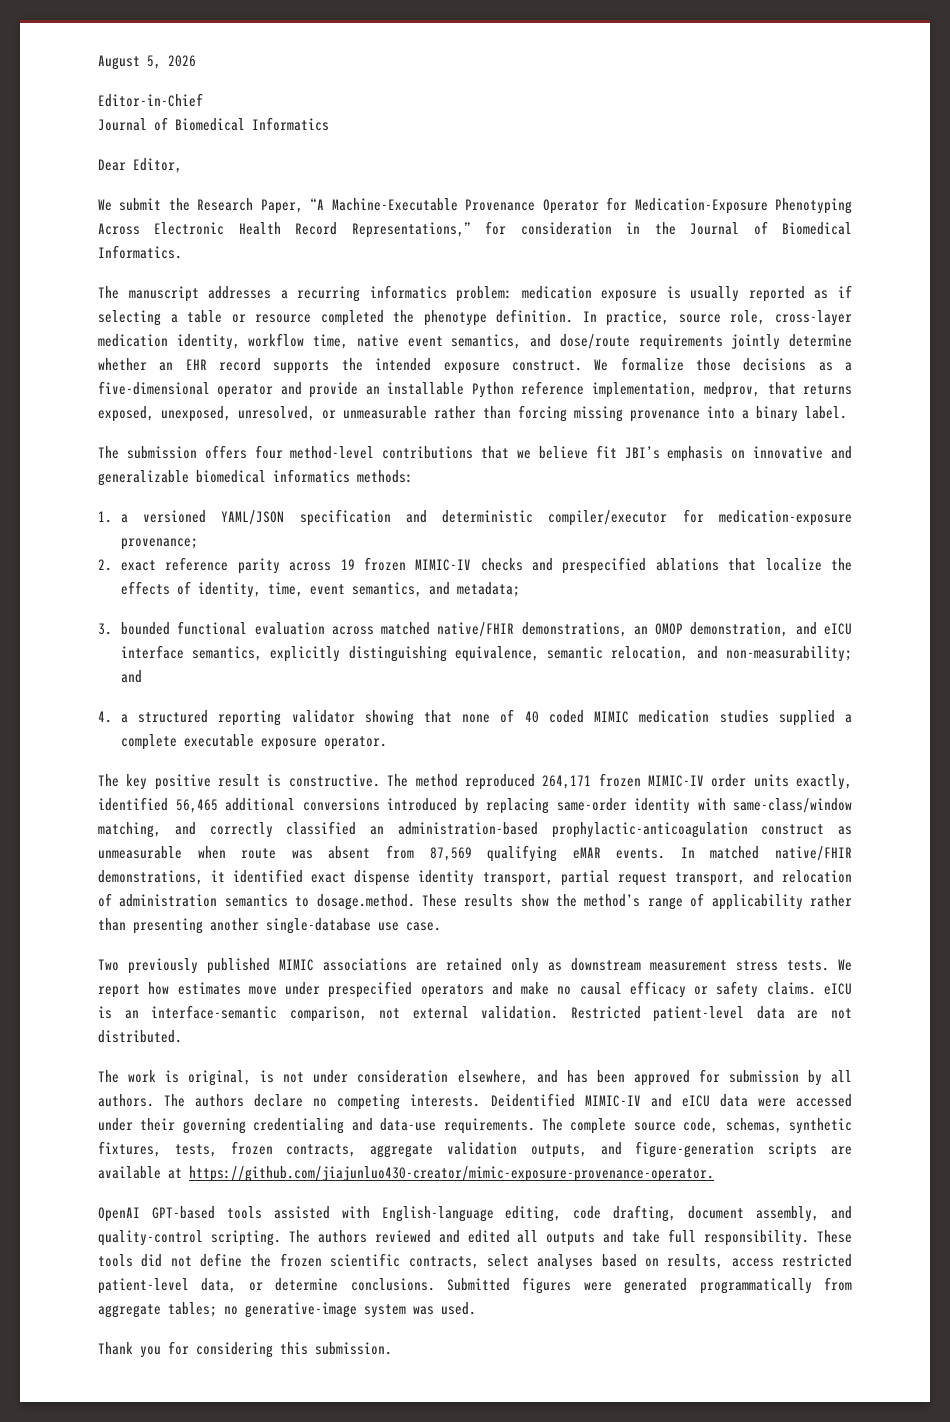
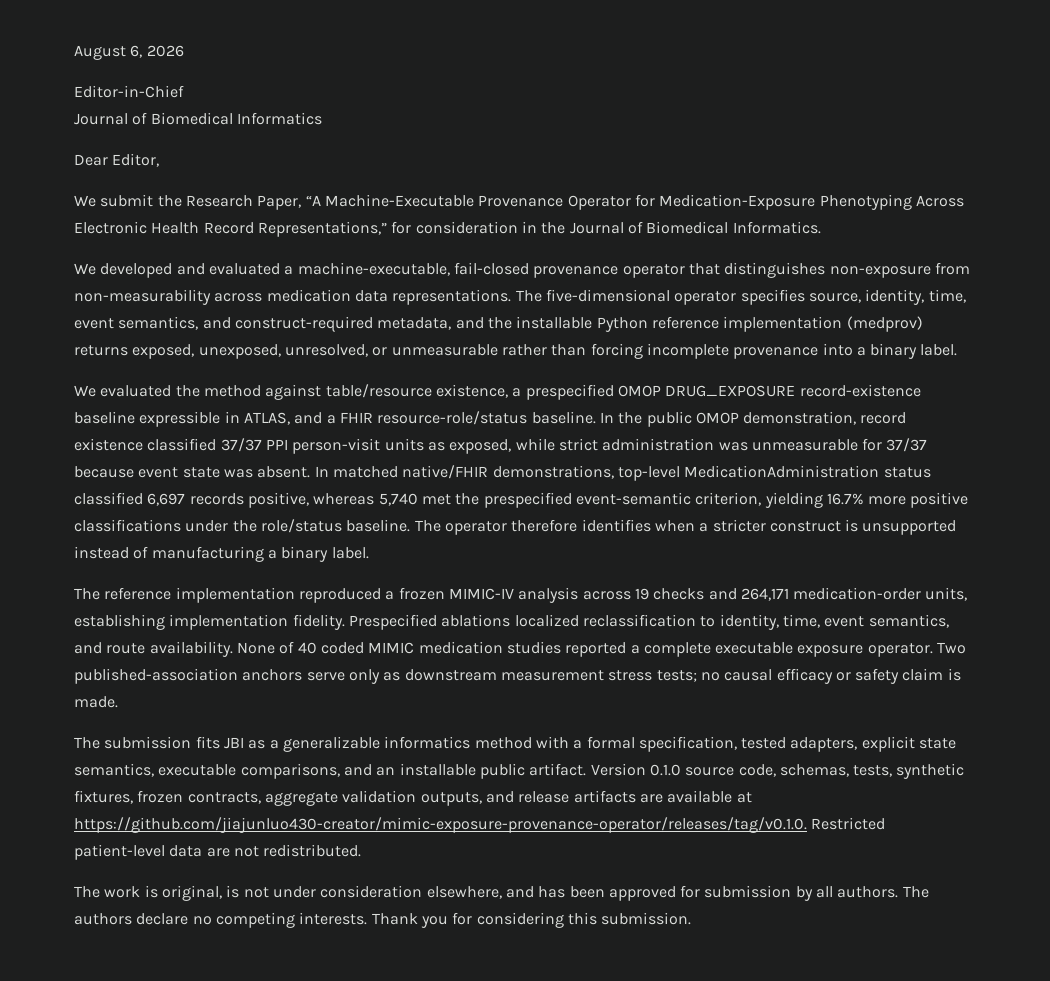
- August 5, 2026
+ August 6, 2026
- The manuscript addresses a recurring informatics problem: medication exposure is usually reported as if selecting a table or resource completed the phenotype definition. In practice, source role, cross-layer medication identity, workflow time, native event semantics, and dose/route requirements jointly determine whether an EHR record supports the intended exposure construct. We formalize those decisions as a five-dimensional operator and provide an installable Python reference implementation, medprov, that returns exposed, unexposed, unresolved, or unmeasurable rather than forcing missing provenance into a binary label.
+ We developed and evaluated a machine-executable, fail-closed provenance operator that distinguishes non-exposure from non-measurability across medication data representations. The five-dimensional operator specifies source, identity, time, event semantics, and construct-required metadata, and the installable Python reference implementation (medprov) returns exposed, unexposed, unresolved, or unmeasurable rather than forcing incomplete provenance into a binary label.
- The submission offers four method-level contributions that we believe fit JBI’s emphasis on innovative and generalizable biomedical informatics methods:
- 1. a versioned YAML/JSON specification and deterministic compiler/executor for medication-exposure provenance;
- 2. exact reference parity across 19 frozen MIMIC-IV checks and prespecified ablations that localize the effects of identity, time, event semantics, and metadata;
- 3. bounded functional evaluation across matched native/FHIR demonstrations, an OMOP demonstration, and eICU interface semantics, explicitly distinguishing equivalence, semantic relocation, and non-measurability; and
- 4. a structured reporting validator showing that none of 40 coded MIMIC medication studies supplied a complete executable exposure operator.
- The key positive result is constructive. The method reproduced 264,171 frozen MIMIC-IV order units exactly, identified 56,465 additional conversions introduced by replacing same-order identity with same-class/window matching, and correctly classified an administration-based prophylactic-anticoagulation construct as unmeasurable when route was absent from 87,569 qualifying eMAR events. In matched native/FHIR demonstrations, it identified exact dispense identity transport, partial request transport, and relocation of administration semantics to dosage.method. These results show the method’s range of applicability rather than presenting another single-database use case.
- Two previously published MIMIC associations are retained only as downstream measurement stress tests. We report how estimates move under prespecified operators and make no causal efficacy or safety claims. eICU is an interface-semantic comparison, not external validation. Restricted patient-level data are not distributed.
+ We evaluated the method against table/resource existence, a prespecified OMOP DRUG_EXPOSURE record-existence baseline expressible in ATLAS, and a FHIR resource-role/status baseline. In the public OMOP demonstration, record existence classified 37/37 PPI person-visit units as exposed, while strict administration was unmeasurable for 37/37 because event state was absent. In matched native/FHIR demonstrations, top-level MedicationAdministration status classified 6,697 records positive, whereas 5,740 met the prespecified event-semantic criterion, yielding 16.7% more positive classifications under the role/status baseline. The operator therefore identifies when a stricter construct is unsupported instead of manufacturing a binary label.
+ The reference implementation reproduced a frozen MIMIC-IV analysis across 19 checks and 264,171 medication-order units, establishing implementation fidelity. Prespecified ablations localized reclassification to identity, time, event semantics, and route availability. None of 40 coded MIMIC medication studies reported a complete executable exposure operator. Two published-association anchors serve only as downstream measurement stress tests; no causal efficacy or safety claim is made.
+ The submission fits JBI as a generalizable informatics method with a formal specification, tested adapters, explicit state semantics, executable comparisons, and an installable public artifact. Version 0.1.0 source code, schemas, tests, synthetic fixtures, frozen contracts, aggregate validation outputs, and release artifacts are available at https://github.com/jiajunluo430-creator/mimic-exposure-provenance-operator/releases/tag/v0.1.0. Restricted patient-level data are not redistributed.
- The authors declare no competing interests. Deidentified MIMIC-IV and eICU data were accessed under their governing credentialing and data-use requirements. The complete source code, schemas, synthetic fixtures, tests, frozen contracts, aggregate validation outputs, and figure-generation scripts are available at https://github.com/jiajunluo430-creator/mimic-exposure-provenance-operator.
- OpenAI GPT-based tools assisted with English-language editing, code drafting, document assembly, and quality-control scripting. The authors reviewed and edited all outputs and take full responsibility. These tools did not define the frozen scientific contracts, select analyses based on results, access restricted patient-level data, or determine conclusions. Submitted figures were generated programmatically from aggregate tables; no generative-image system was used.
- Thank you for considering this submission.
+ The authors declare no competing interests. Thank you for considering this submission.

